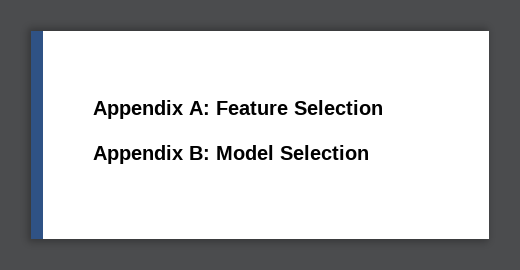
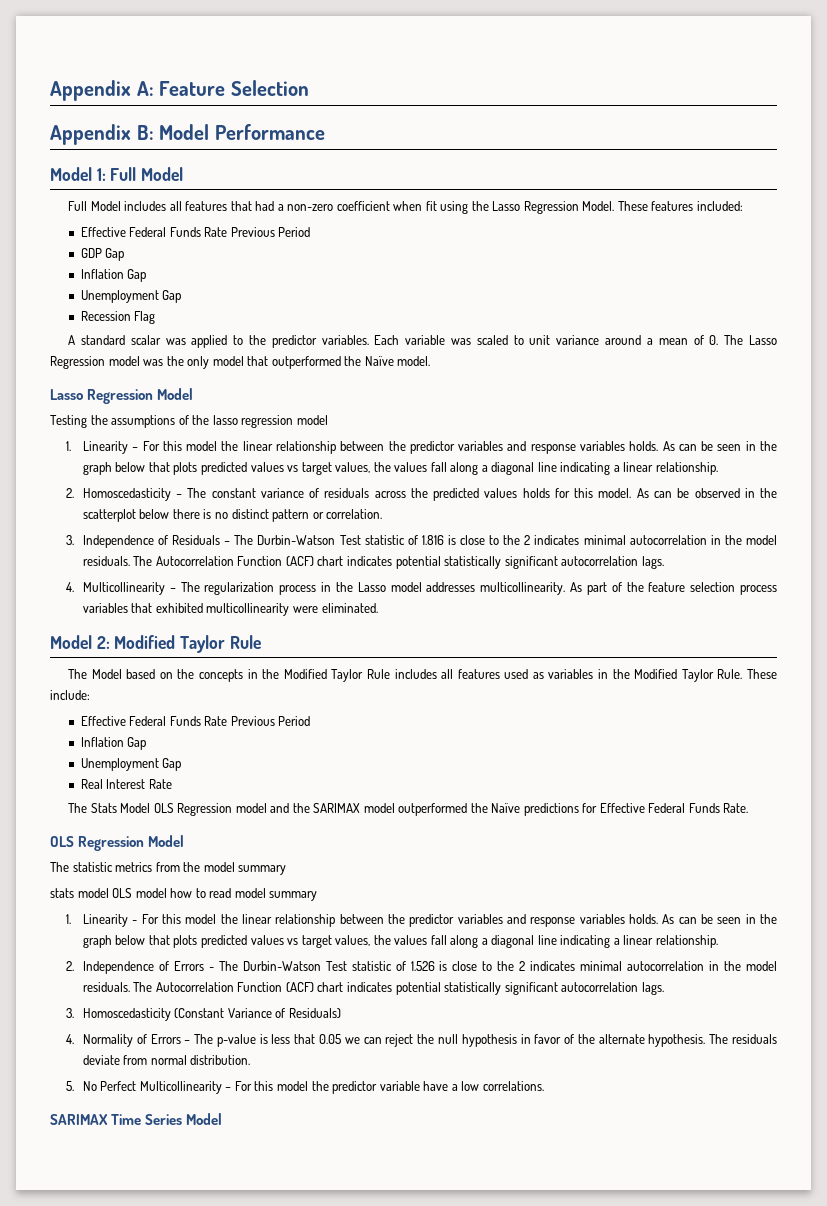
- Appendix B: Model Selection
+ Appendix B: Model Performance
+ Model 1: Full Model
+ Full Model includes all features that had a non-zero coefficient when fit using the Lasso Regression Model. These features included:
+ Effective Federal Funds Rate Previous Period
+ GDP Gap
+ Inflation Gap
+ Unemployment Gap
+ Recession Flag
+ A standard scalar was applied to the predictor variables. Each variable was scaled to unit variance around a mean of 0. The Lasso Regression model was the only model that outperformed the Naïve model.
+ Lasso Regression Model
+ Testing the assumptions of the lasso regression model
+ 1. Linearity – For this model the linear relationship between the predictor variables and response variables holds. As can be seen in the graph below that plots predicted values vs target values, the values fall along a diagonal line indicating a linear relationship.
+ 2. Homoscedasticity – The constant variance of residuals across the predicted values holds for this model. As can be observed in the scatterplot below there is no distinct pattern or correlation.
+ 3. Independence of Residuals – The Durbin-Watson Test statistic of 1.816 is close to the 2 indicates minimal autocorrelation in the model residuals. The Autocorrelation Function (ACF) chart indicates potential statistically significant autocorrelation lags.
+ 4. Multicollinearity – The regularization process in the Lasso model addresses multicollinearity. As part of the feature selection process variables that exhibited multicollinearity were eliminated.
+ Model 2: Modified Taylor Rule
+ The Model based on the concepts in the Modified Taylor Rule includes all features used as variables in the Modified Taylor Rule. These include:
+ Effective Federal Funds Rate Previous Period
+ Inflation Gap
+ Unemployment Gap
+ Real Interest Rate
+ The Stats Model OLS Regression model and the SARIMAX model outperformed the Naïve predictions for Effective Federal Funds Rate.
+ OLS Regression Model
+ The statistic metrics from the model summary
+ stats model OLS model how to read model summary
+ 1. Linearity - For this model the linear relationship between the predictor variables and response variables holds. As can be seen in the graph below that plots predicted values vs target values, the values fall along a diagonal line indicating a linear relationship.
+ 2. Independence of Errors - The Durbin-Watson Test statistic of 1.526 is close to the 2 indicates minimal autocorrelation in the model residuals. The Autocorrelation Function (ACF) chart indicates potential statistically significant autocorrelation lags.
+ 3. Homoscedasticity (Constant Variance of Residuals)
+ 4. Normality of Errors – The p-value is less that 0.05 we can reject the null hypothesis in favor of the alternate hypothesis. The residuals deviate from normal distribution.
+ 5. No Perfect Multicollinearity – For this model the predictor variable have a low correlations.
+ SARIMAX Time Series Model

